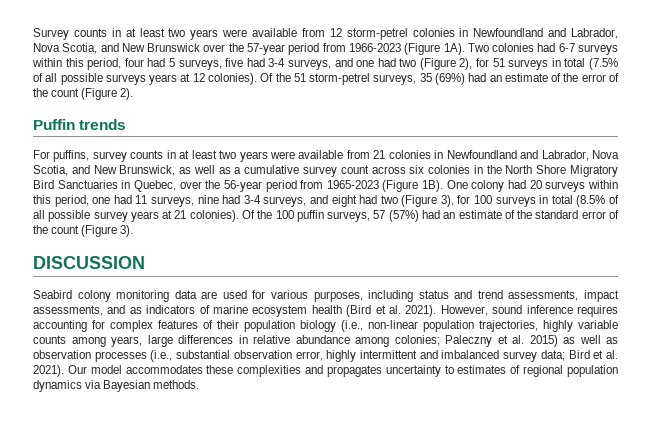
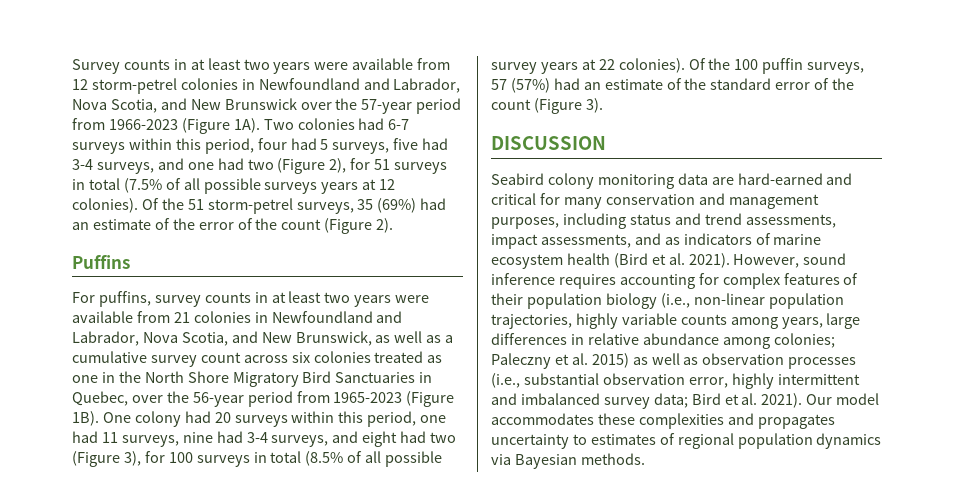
- Puffin trends
+ Puffins
- For puffins, survey counts in at least two years were available from 21 colonies in Newfoundland and Labrador, Nova Scotia, and New Brunswick, as well as a cumulative survey count across six colonies in the North Shore Migratory Bird Sanctuaries in Quebec, over the 56-year period from 1965-2023 (Figure 1B).
+ For puffins, survey counts in at least two years were available from 21 colonies in Newfoundland and Labrador, Nova Scotia, and New Brunswick, as well as a cumulative survey count across six colonies treated as one in the North Shore Migratory Bird Sanctuaries in Quebec, over the 56-year period from 1965-2023 (Figure 1B).
- One colony had 20 surveys within this period, one had 11 surveys, nine had 3-4 surveys, and eight had two (Figure 3), for 100 surveys in total (8.5% of all possible survey years at 21 colonies).
+ One colony had 20 surveys within this period, one had 11 surveys, nine had 3-4 surveys, and eight had two (Figure 3), for 100 surveys in total (8.5% of all possible survey years at 22 colonies).
- Seabird colony monitoring data are used for various purposes, including status and trend assessments, impact assessments, and as indicators of marine ecosystem health (Bird et al. 2021).
+ Seabird colony monitoring data are hard-earned and critical for many conservation and management purposes, including status and trend assessments, impact assessments, and as indicators of marine ecosystem health (Bird et al. 2021).

